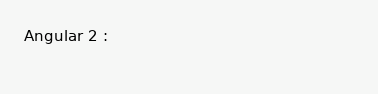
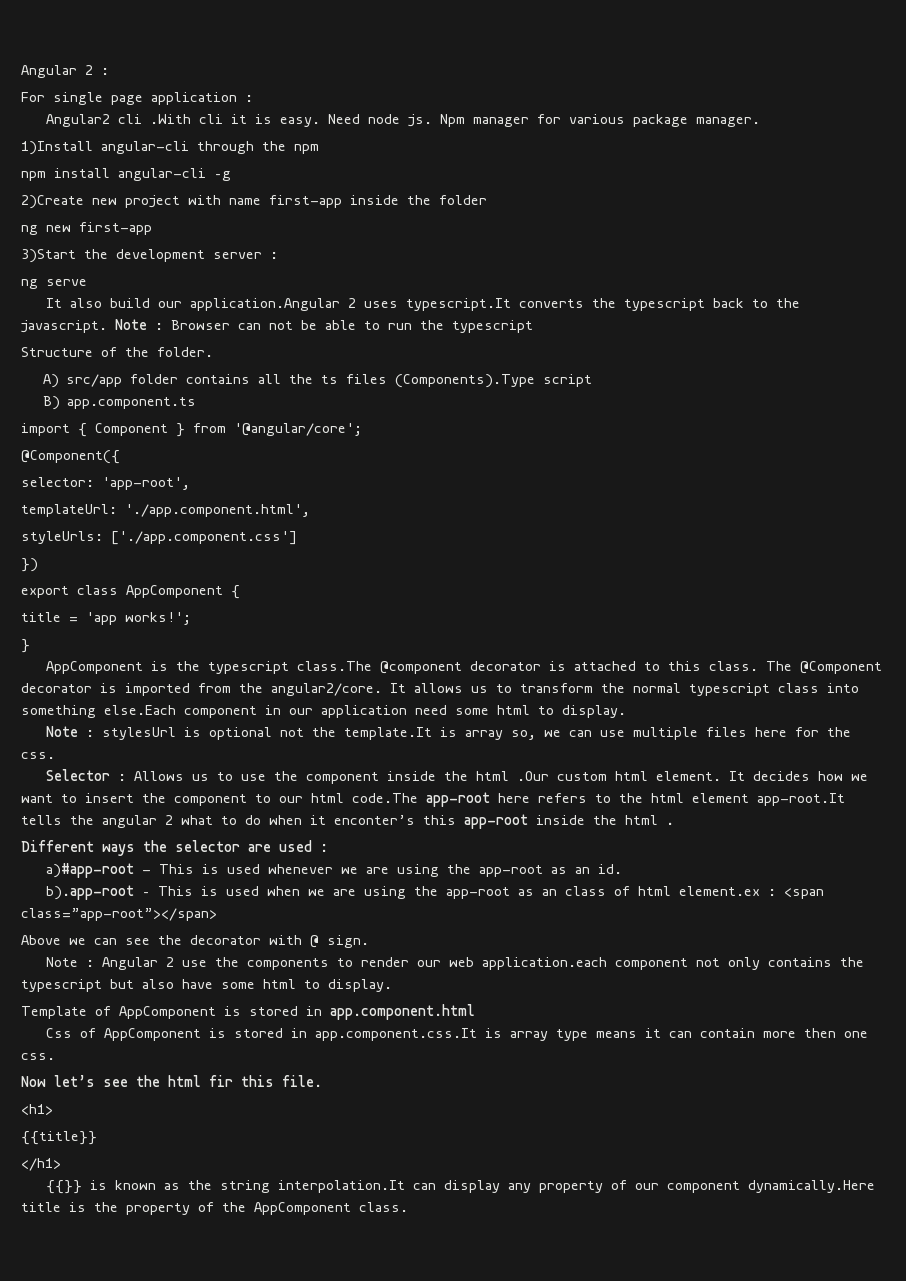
+ For single page application :
+ Angular2 cli .With cli it is easy. Need node js. Npm manager for various package manager.
+ 1)Install angular-cli through the npm
+ npm install angular-cli –g
+ 2)Create new project with name first-app inside the folder
+ ng new first-app
+ 3)Start the development server :
+ ng serve
+ It also build our application.Angular 2 uses typescript.It converts the typescript back to the javascript. Note : Browser can not be able to run the typescript
+ Structure of the folder.
+ A) src/app folder contains all the ts files (Components).Type script
+ B) app.component.ts
+ import { Component } from '@angular/core';
+ @Component({
+ selector: 'app-root',
+ templateUrl: './app.component.html',
+ styleUrls: ['./app.component.css']
+ })
+ export class AppComponent {
+ title = 'app works!';
+ }
+ AppComponent is the typescript class.The @component decorator is attached to this class. The @Component decorator is imported from the angular2/core. It allows us to transform the normal typescript class into something else.Each component in our application need some html to display.
+ Note : stylesUrl is optional not the template.It is array so, we can use multiple files here for the css.
+ Selector : Allows us to use the component inside the html .Our custom html element. It decides how we want to insert the component to our html code.The app-root here refers to the html element app-root.It tells the angular 2 what to do when it enconter’s this app-root inside the html .
+ Different ways the selector are used :
+ a)#app-root - This is used whenever we are using the app-root as an id.
+ b).app-root – This is used when we are using the app-root as an class of html element.ex : <span class=”app-root”></span>
+ Above we can see the decorator with @ sign.
+ Note : Angular 2 use the components to render our web application.each component not only contains the typescript but also have some html to display.
+ Template of AppComponent is stored in app.component.html
+ Css of AppComponent is stored in app.component.css.It is array type means it can contain more then one css.
+ Now let’s see the html fir this file.
+ <h1>
+ {{title}}
+ </h1>
+ {{}} is known as the string interpolation.It can display any property of our component dynamically.Here title is the property of the AppComponent class.

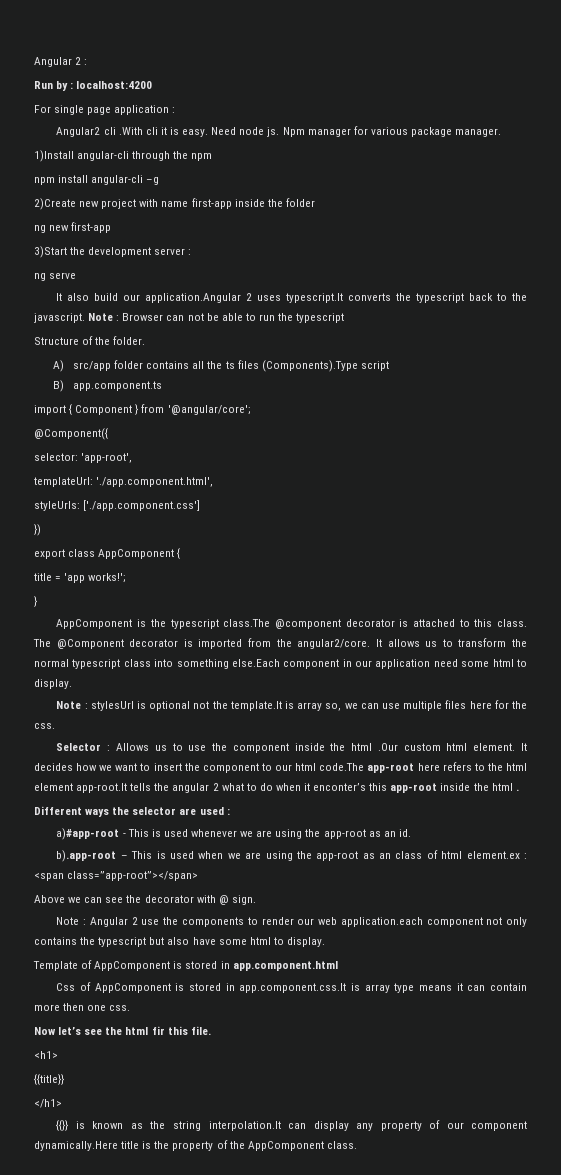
+ Run by : localhost:4200

